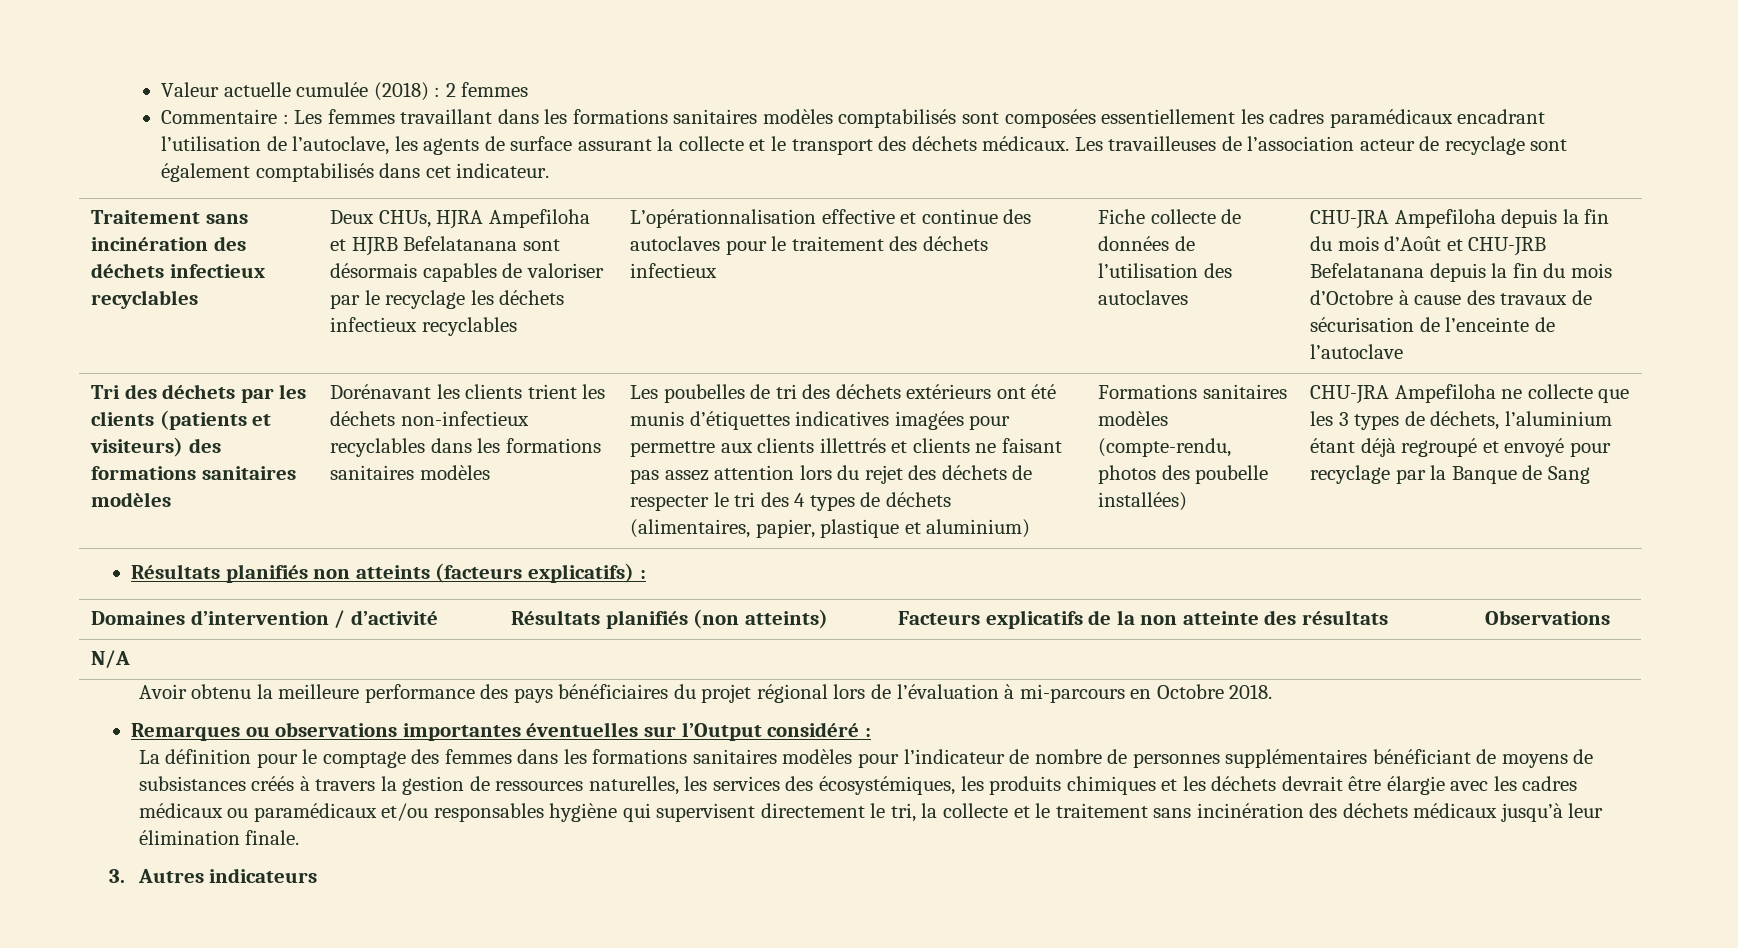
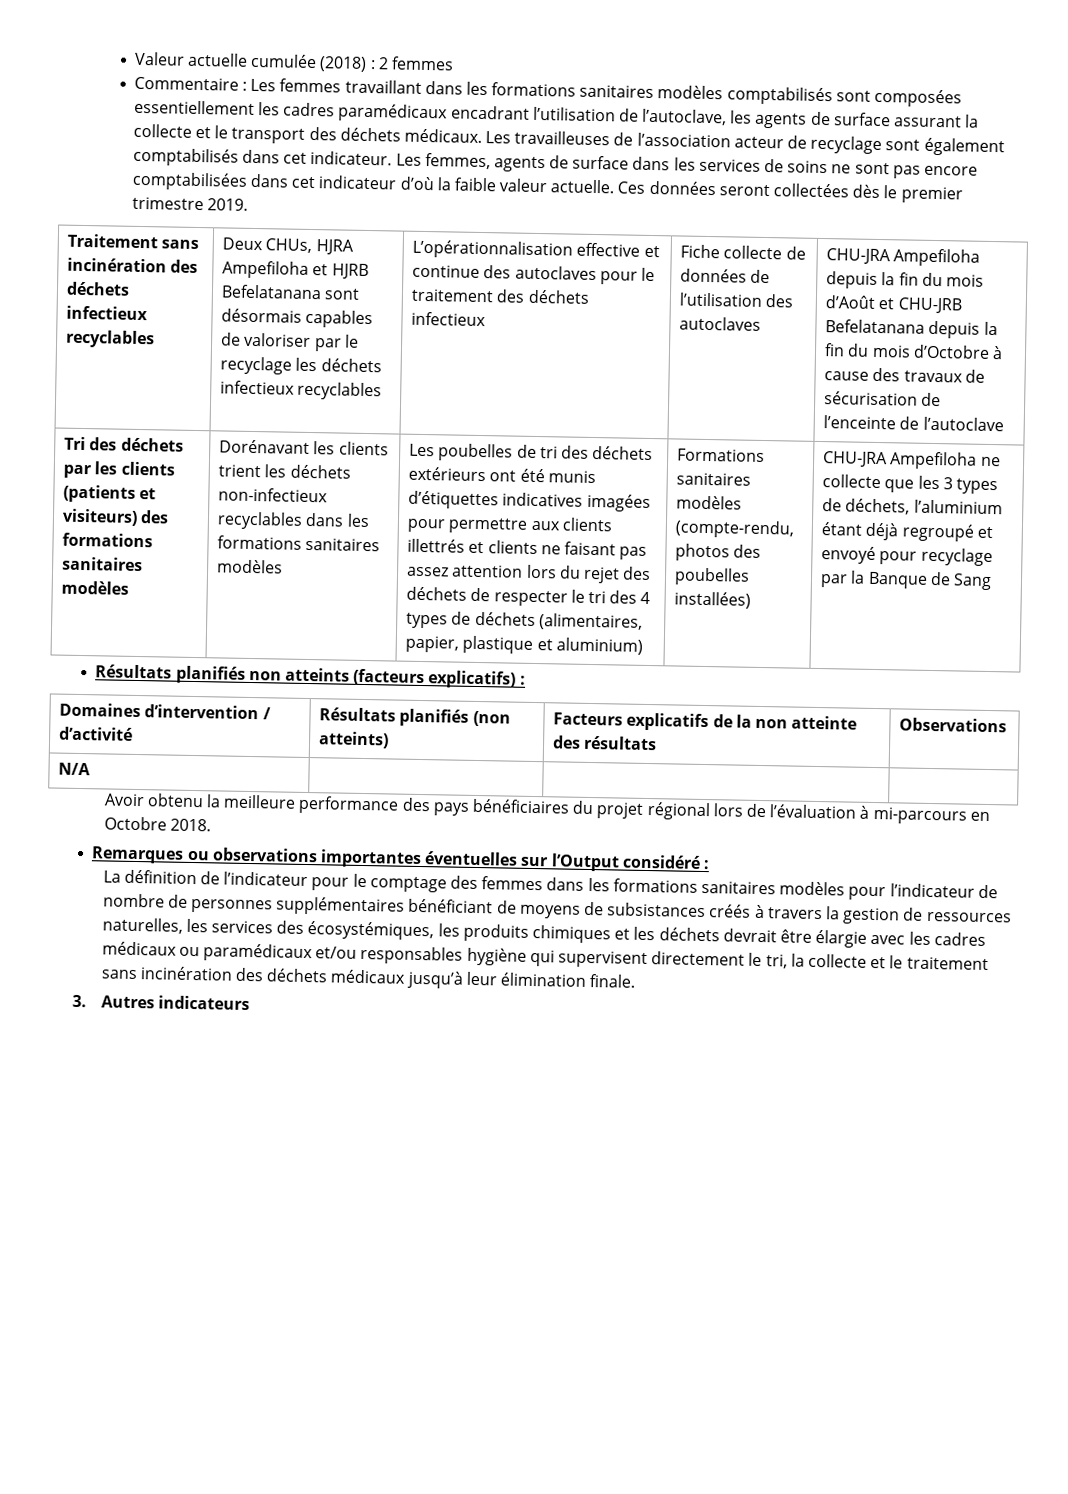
+ Les femmes, agents de surface dans les services de soins ne sont pas encore comptabilisées dans cet indicateur d’où la faible valeur actuelle. Ces données seront collectées dès le premier trimestre 2019.
- Formations sanitaires modèles (compte-rendu, photos des poubelle installées)
+ Formations sanitaires modèles (compte-rendu, photos des poubelles installées)
- La définition pour le comptage des femmes dans les formations sanitaires modèles pour l’indicateur de nombre de personnes supplémentaires bénéficiant de moyens de subsistances créés à travers la gestion de ressources naturelles, les services des écosystémiques, les produits chimiques et les déchets devrait être élargie avec les cadres médicaux ou paramédicaux et/ou responsables hygiène qui supervisent directement le tri, la collecte et le traitement sans incinération des déchets médicaux jusqu’à leur élimination finale.
+ La définition de l’indicateur pour le comptage des femmes dans les formations sanitaires modèles pour l’indicateur de nombre de personnes supplémentaires bénéficiant de moyens de subsistances créés à travers la gestion de ressources naturelles, les services des écosystémiques, les produits chimiques et les déchets devrait être élargie avec les cadres médicaux ou paramédicaux et/ou responsables hygiène qui supervisent directement le tri, la collecte et le traitement sans incinération des déchets médicaux jusqu’à leur élimination finale.

